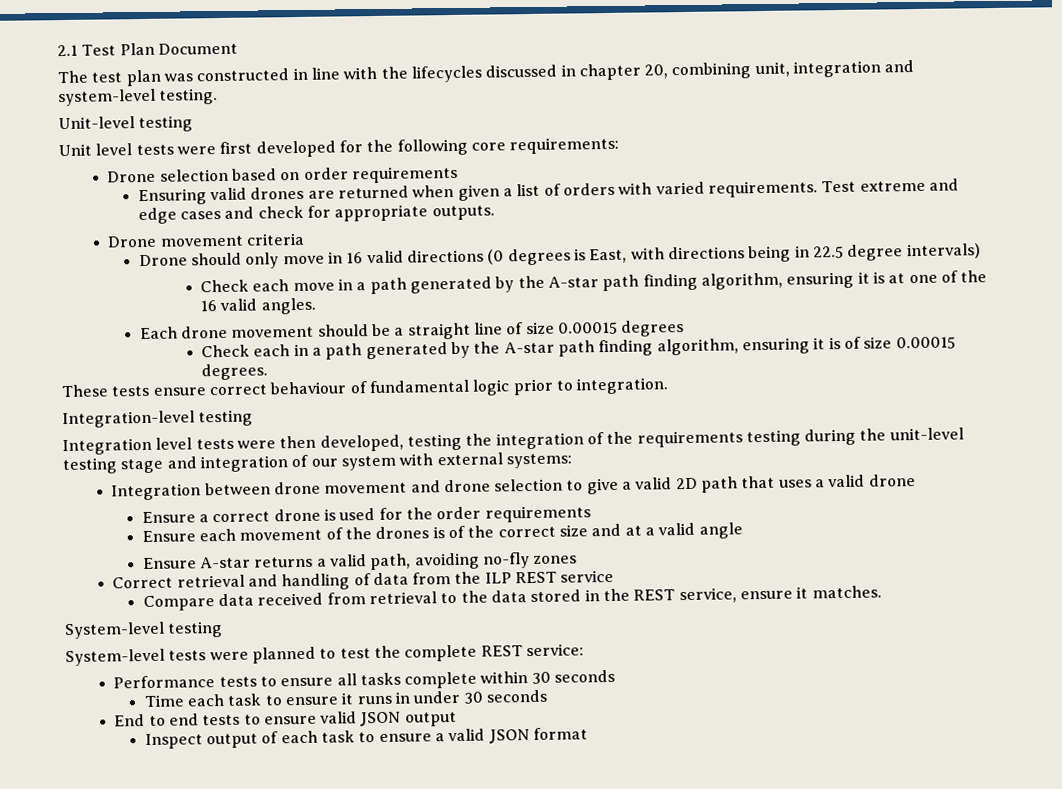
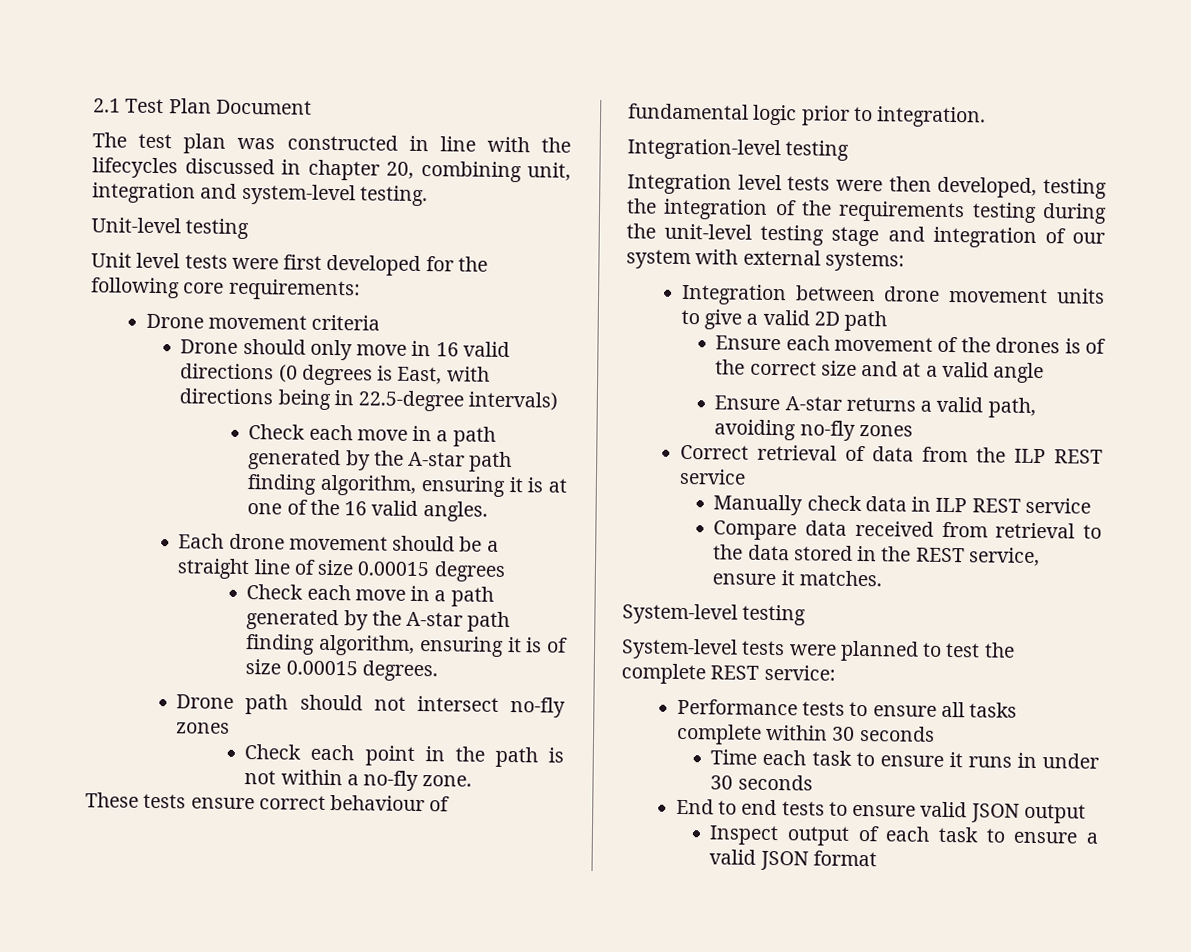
- Drone selection based on order requirements
- Ensuring valid drones are returned when given a list of orders with varied requirements. Test extreme and edge cases and check for appropriate outputs.
- Drone should only move in 16 valid directions (0 degrees is East, with directions being in 22.5 degree intervals)
+ Drone should only move in 16 valid directions (0 degrees is East, with directions being in 22.5-degree intervals)
- Check each in a path generated by the A-star path finding algorithm, ensuring it is of size 0.00015 degrees.
+ Check each move in a path generated by the A-star path finding algorithm, ensuring it is of size 0.00015 degrees.
+ Drone path should not intersect no-fly zones
+ Check each point in the path is not within a no-fly zone.
- Integration between drone movement and drone selection to give a valid 2D path that uses a valid drone
- Ensure a correct drone is used for the order requirements
+ Integration between drone movement units to give a valid 2D path
- Correct retrieval and handling of data from the ILP REST service
+ Correct retrieval of data from the ILP REST service
+ Manually check data in ILP REST service

